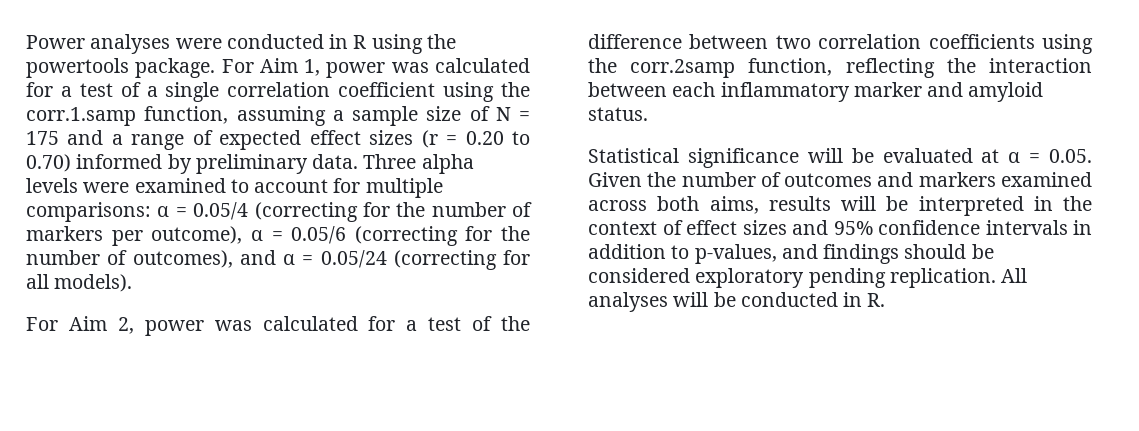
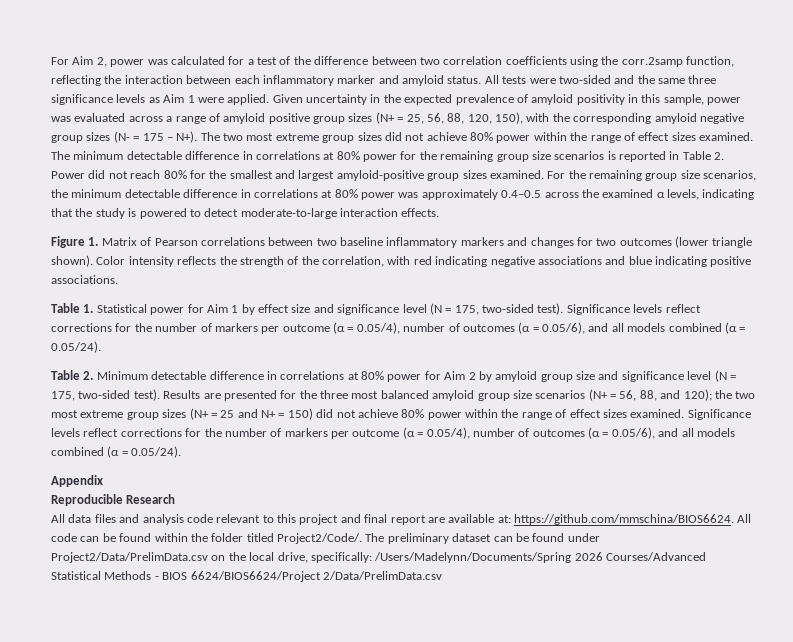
- Power analyses were conducted in R using the powertools package. For Aim 1, power was calculated for a test of a single correlation coefficient using the corr.1.samp function, assuming a sample size of N = 175 and a range of expected effect sizes (r = 0.20 to 0.70) informed by preliminary data. Three alpha levels were examined to account for multiple comparisons: α = 0.05/4 (correcting for the number of markers per outcome), α = 0.05/6 (correcting for the number of outcomes), and α = 0.05/24 (correcting for all models).
- For Aim 2, power was calculated for a test of the difference between two correlation coefficients using the corr.2samp function, reflecting the interaction between each inflammatory marker and amyloid status.
- Statistical significance will be evaluated at α = 0.05. Given the number of outcomes and markers examined across both aims, results will be interpreted in the context of effect sizes and 95% confidence intervals in addition to p-values, and findings should be considered exploratory pending replication. All analyses will be conducted in R.
+ For Aim 2, power was calculated for a test of the difference between two correlation coefficients using the corr.2samp function, reflecting the interaction between each inflammatory marker and amyloid status. All tests were two-sided and the same three significance levels as Aim 1 were applied. Given uncertainty in the expected prevalence of amyloid positivity in this sample, power was evaluated across a range of amyloid positive group sizes (N+ = 25, 56, 88, 120, 150), with the corresponding amyloid negative group sizes (N- = 175 – N+). The two most extreme group sizes did not achieve 80% power within the range of effect sizes examined. The minimum detectable difference in correlations at 80% power for the remaining group size scenarios is reported in Table 2. Power did not reach 80% for the smallest and largest amyloid-positive group sizes examined. For the remaining group size scenarios, the minimum detectable difference in correlations at 80% power was approximately 0.4–0.5 across the examined α levels, indicating that the study is powered to detect moderate-to-large interaction effects.
+ Figure 1. Matrix of Pearson correlations between two baseline inflammatory markers and changes for two outcomes (lower triangle shown). Color intensity reflects the strength of the correlation, with red indicating negative associations and blue indicating positive associations.
+ Table 1. Statistical power for Aim 1 by effect size and significance level (N = 175, two-sided test). Significance levels reflect corrections for the number of markers per outcome (α = 0.05/4), number of outcomes (α = 0.05/6), and all models combined (α = 0.05/24).
+ Table 2. Minimum detectable difference in correlations at 80% power for Aim 2 by amyloid group size and significance level (N = 175, two-sided test). Results are presented for the three most balanced amyloid group size scenarios (N+ = 56, 88, and 120); the two most extreme group sizes (N+ = 25 and N+ = 150) did not achieve 80% power within the range of effect sizes examined. Significance levels reflect corrections for the number of markers per outcome (α = 0.05/4), number of outcomes (α = 0.05/6), and all models combined (α = 0.05/24).
+ Appendix
+ Reproducible Research
+ All data files and analysis code relevant to this project and final report are available at: https://github.com/mmschina/BIOS6624. All code can be found within the folder titled Project2/Code/. The preliminary dataset can be found under Project2/Data/PrelimData.csv on the local drive, specifically: /Users/Madelynn/Documents/Spring 2026 Courses/Advanced Statistical Methods - BIOS 6624/BIOS6624/Project 2/Data/PrelimData.csv

